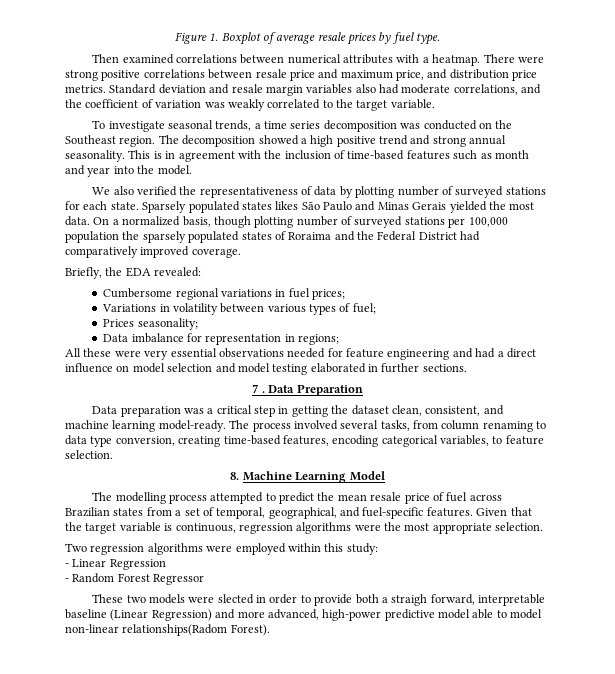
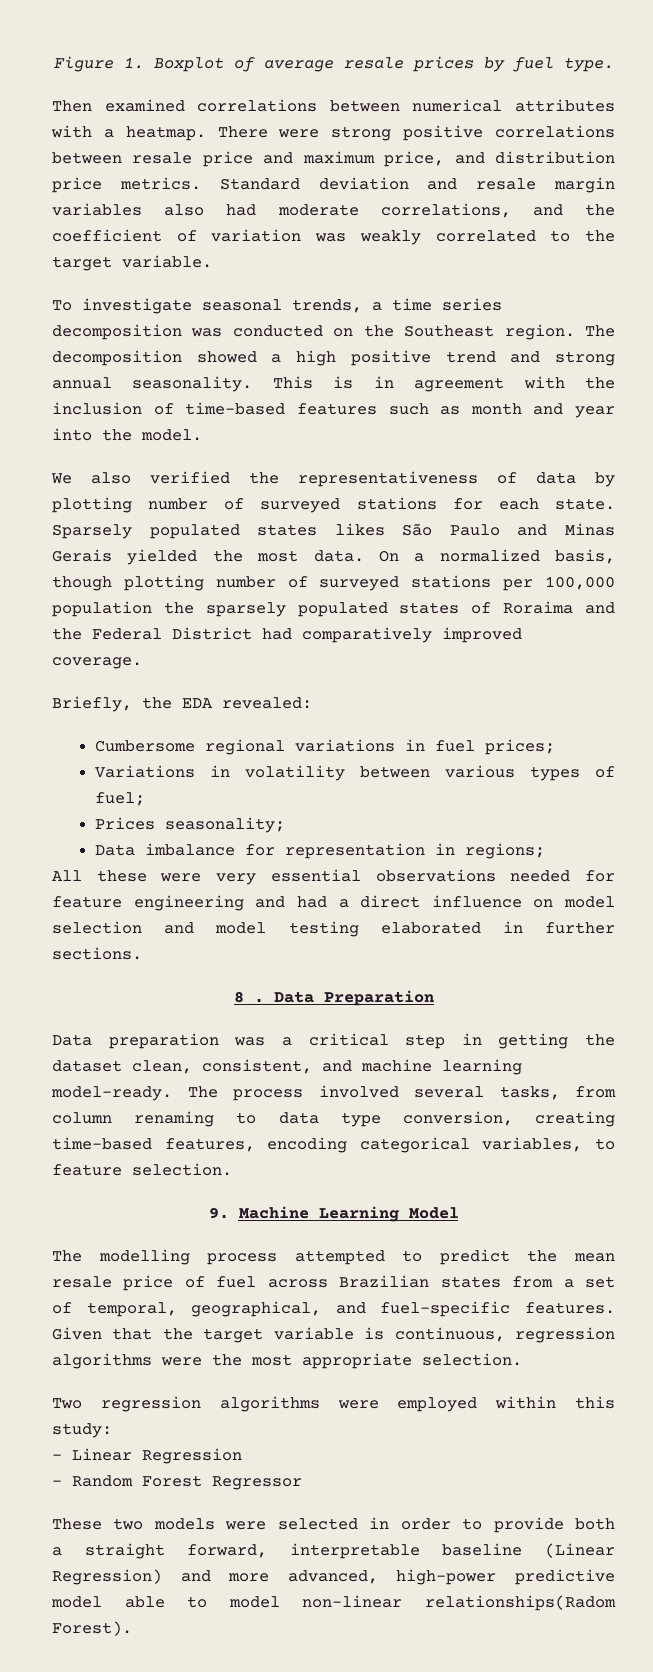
- 7 .
+ 8 .
- 8. Machine Learning Model
+ 9. Machine Learning Model
- These two models were slected in order to provide both a straigh forward, interpretable baseline (Linear Regression) and more advanced, high-power predictive model able to model non-linear relationships(Radom Forest).
+ These two models were selected in order to provide both a straight forward, interpretable baseline (Linear Regression) and more advanced, high-power predictive model able to model non-linear relationships(Radom Forest).

